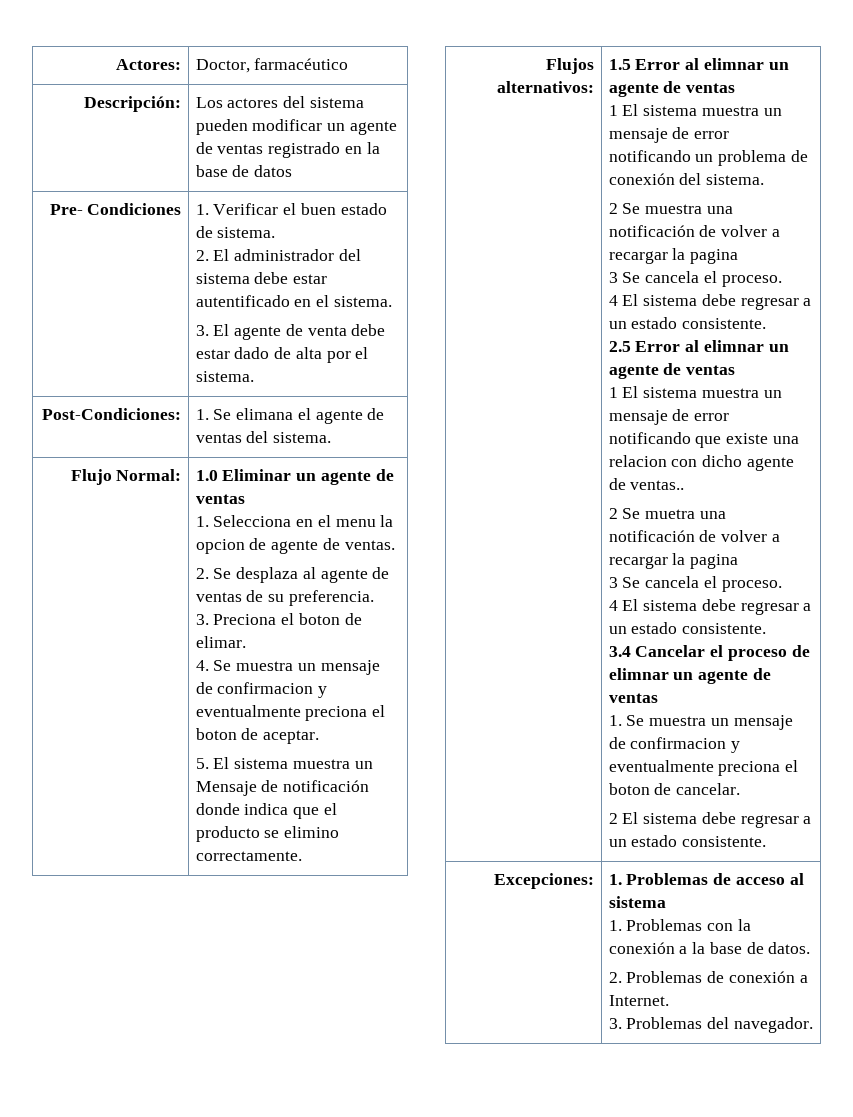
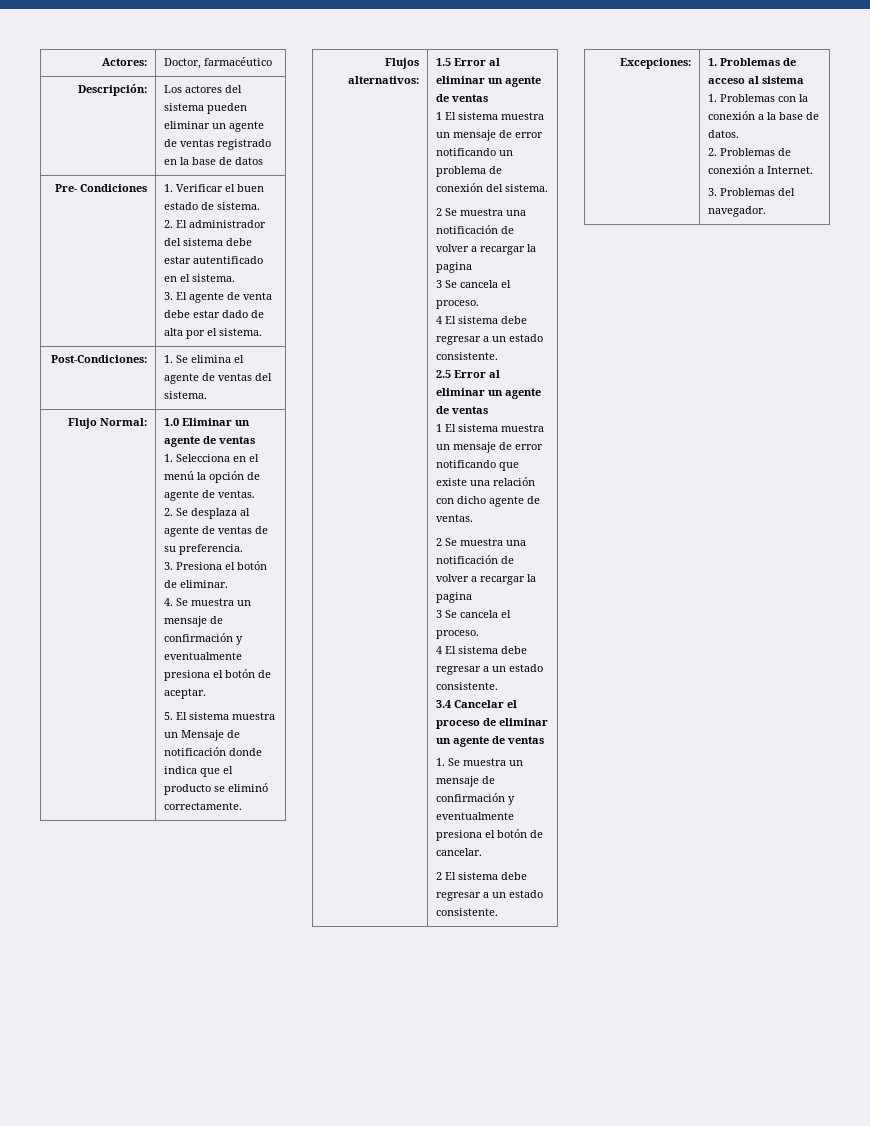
- Descripción: | Los actores del sistema pueden modificar un agente de ventas registrado en la base de datos
+ Descripción: | Los actores del sistema pueden eliminar un agente de ventas registrado en la base de datos
- Post-Condiciones: | 1. Se elimana el agente de ventas del sistema.
+ Post-Condiciones: | 1. Se elimina el agente de ventas del sistema.
- 1. Selecciona en el menu la opcion de agente de ventas.
+ 1. Selecciona en el menú la opción de agente de ventas.
- 3. Preciona el boton de elimar.
+ 3. Presiona el botón de eliminar.
- 4. Se muestra un mensaje de confirmacion y eventualmente preciona el boton de aceptar.
+ 4. Se muestra un mensaje de confirmación y eventualmente presiona el botón de aceptar.
- 5. El sistema muestra un Mensaje de notificación donde indica que el producto se elimino correctamente.
+ 5. El sistema muestra un Mensaje de notificación donde indica que el producto se eliminó correctamente.
- 1.5 Error al elimnar un agente de ventas
+ 1.5 Error al eliminar un agente de ventas
- 2.5 Error al elimnar un agente de ventas
+ 2.5 Error al eliminar un agente de ventas
- 1 El sistema muestra un mensaje de error notificando que existe una relacion con dicho agente de ventas..
- 2 Se muetra una notificación de volver a recargar la pagina
+ 1 El sistema muestra un mensaje de error notificando que existe una relación con dicho agente de ventas.
+ 2 Se muestra una notificación de volver a recargar la pagina
- 3.4 Cancelar el proceso de elimnar un agente de ventas
+ 3.4 Cancelar el proceso de eliminar un agente de ventas
- 1. Se muestra un mensaje de confirmacion y eventualmente preciona el boton de cancelar.
+ 1. Se muestra un mensaje de confirmación y eventualmente presiona el botón de cancelar.

